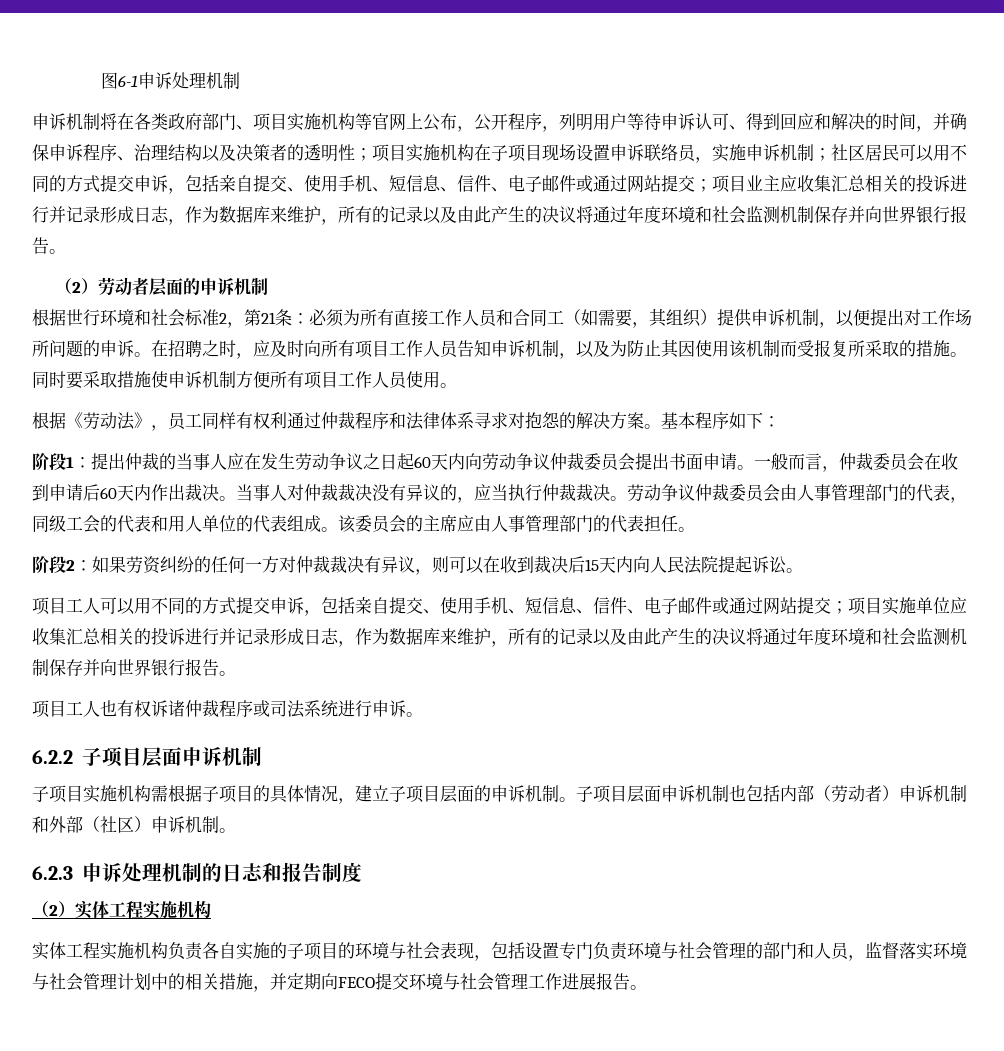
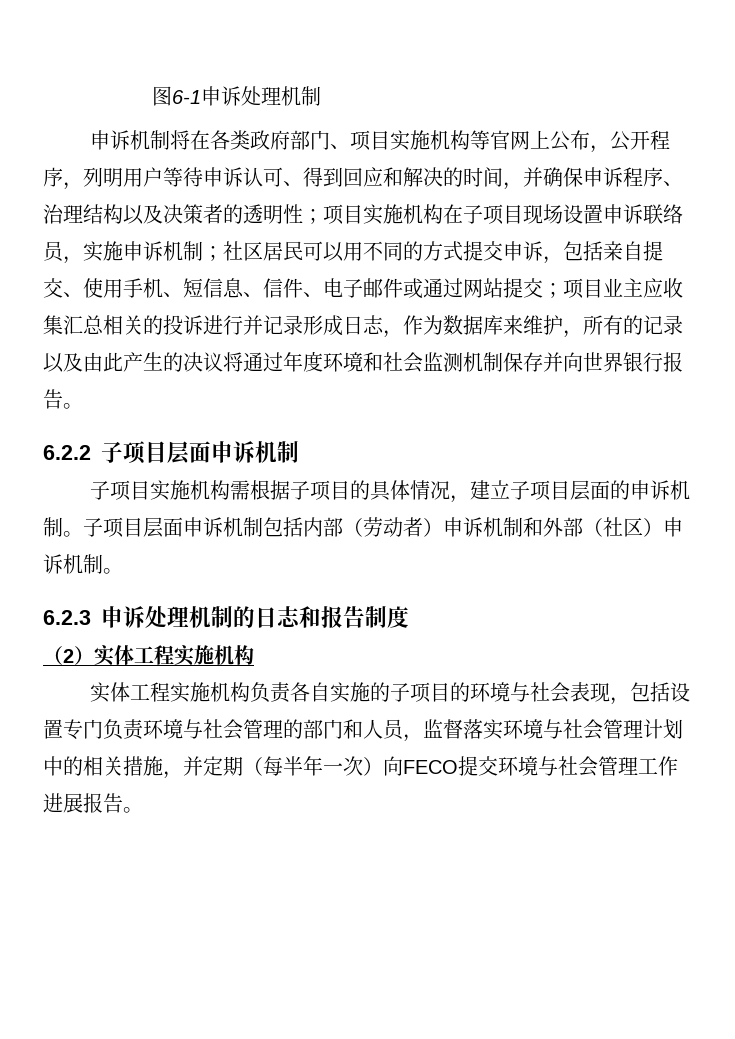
- （2）劳动者层面的申诉机制
- 根据世行环境和社会标准2，第21条：必须为所有直接工作人员和合同工（如需要，其组织）提供申诉机制，以便提出对工作场所问题的申诉。在招聘之时，应及时向所有项目工作人员告知申诉机制，以及为防止其因使用该机制而受报复所采取的措施。同时要采取措施使申诉机制方便所有项目工作人员使用。
- 根据《劳动法》，员工同样有权利通过仲裁程序和法律体系寻求对抱怨的解决方案。基本程序如下：
- 阶段1：提出仲裁的当事人应在发生劳动争议之日起60天内向劳动争议仲裁委员会提出书面申请。一般而言，仲裁委员会在收到申请后60天内作出裁决。当事人对仲裁裁决没有异议的，应当执行仲裁裁决。劳动争议仲裁委员会由人事管理部门的代表，同级工会的代表和用人单位的代表组成。该委员会的主席应由人事管理部门的代表担任。
- 阶段2：如果劳资纠纷的任何一方对仲裁裁决有异议，则可以在收到裁决后15天内向人民法院提起诉讼。
- 项目工人可以用不同的方式提交申诉，包括亲自提交、使用手机、短信息、信件、电子邮件或通过网站提交；项目实施单位应收集汇总相关的投诉进行并记录形成日志，作为数据库来维护，所有的记录以及由此产生的决议将通过年度环境和社会监测机制保存并向世界银行报告。
- 项目工人也有权诉诸仲裁程序或司法系统进行申诉。
- 子项目层面申诉机制也包括内部（劳动者）申诉机制和外部（社区）申诉机制。
+ 子项目层面申诉机制包括内部（劳动者）申诉机制和外部（社区）申诉机制。
- 实体工程实施机构负责各自实施的子项目的环境与社会表现，包括设置专门负责环境与社会管理的部门和人员，监督落实环境与社会管理计划中的相关措施，并定期向FECO提交环境与社会管理工作进展报告。
+ 实体工程实施机构负责各自实施的子项目的环境与社会表现，包括设置专门负责环境与社会管理的部门和人员，监督落实环境与社会管理计划中的相关措施，并定期（每半年一次）向FECO提交环境与社会管理工作进展报告。

